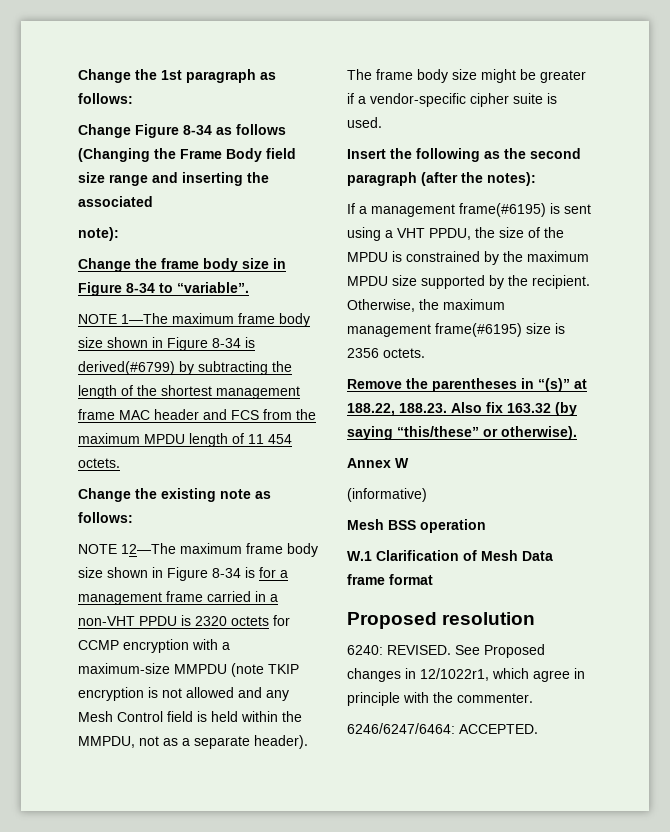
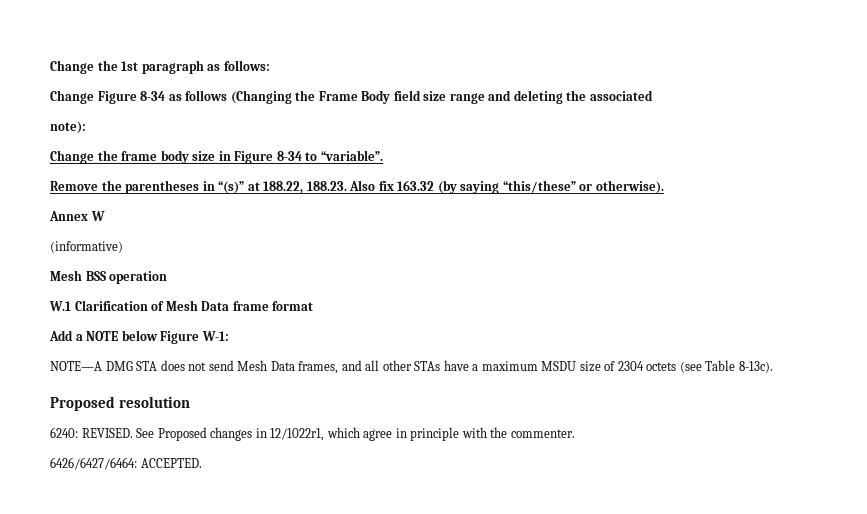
- Change Figure 8-34 as follows (Changing the Frame Body field size range and inserting the associated
+ Change Figure 8-34 as follows (Changing the Frame Body field size range and deleting the associated
- NOTE 1—The maximum frame body size shown in Figure 8-34 is derived(#6799) by subtracting the length of the shortest management frame MAC header and FCS from the maximum MPDU length of 11 454 octets.
- Change the existing note as follows:
- NOTE 12—The maximum frame body size shown in Figure 8-34 is for a management frame carried in a non-VHT PPDU is 2320 octets for CCMP encryption with a maximum-size MMPDU (note TKIP encryption is not allowed and any Mesh Control field is held within the MMPDU, not as a separate header). The frame body size might be greater if a vendor-specific cipher suite is used.
- Insert the following as the second paragraph (after the notes):
- If a management frame(#6195) is sent using a VHT PPDU, the size of the MPDU is constrained by the maximum MPDU size supported by the recipient. Otherwise, the maximum management frame(#6195) size is 2356 octets.
+ Add a NOTE below Figure W-1:
+ NOTE—A DMG STA does not send Mesh Data frames, and all other STAs have a maximum MSDU size of 2304 octets (see Table 8-13c).
- 6246/6247/6464: ACCEPTED.
+ 6426/6427/6464: ACCEPTED.

